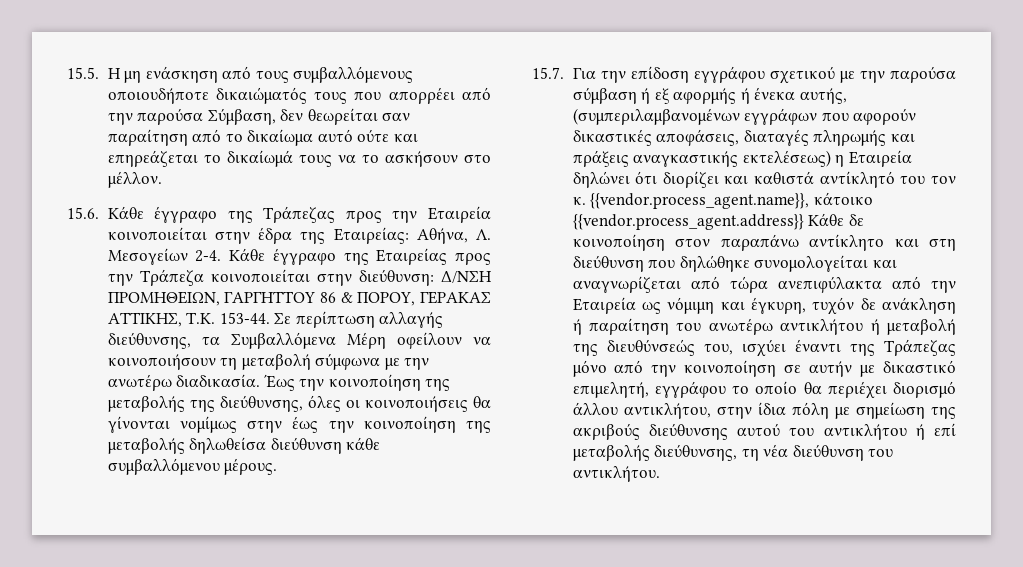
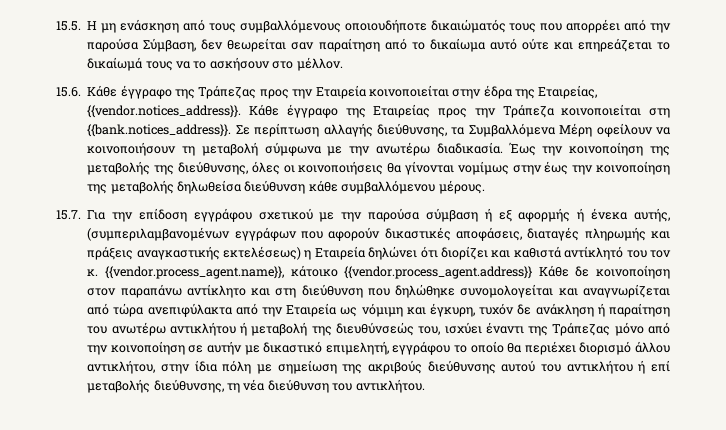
- 15.6. Κάθε έγγραφο της Τράπεζας προς την Εταιρεία κοινοποιείται στην έδρα της Εταιρείας: Αθήνα, Λ. Μεσογείων 2-4. Κάθε έγγραφο της Εταιρείας προς την Τράπεζα κοινοποιείται στην διεύθυνση: Δ/ΝΣΗ ΠΡΟΜΗΘΕΙΩΝ, ΓΑΡΓΗΤΤΟΥ 86 & ΠΟΡΟΥ, ΓΕΡΑΚΑΣ ΑΤΤΙΚΗΣ, Τ.Κ. 153-44. Σε περίπτωση αλλαγής διεύθυνσης, τα Συμβαλλόμενα Μέρη οφείλουν να κοινοποιήσουν τη μεταβολή σύμφωνα με την ανωτέρω διαδικασία.
+ 15.6. Κάθε έγγραφο της Τράπεζας προς την Εταιρεία κοινοποιείται στην έδρα της Εταιρείας, {{vendor.notices_address}}. Κάθε έγγραφο της Εταιρείας προς την Τράπεζα κοινοποιείται στη {{bank.notices_address}}. Σε περίπτωση αλλαγής διεύθυνσης, τα Συμβαλλόμενα Μέρη οφείλουν να κοινοποιήσουν τη μεταβολή σύμφωνα με την ανωτέρω διαδικασία.

